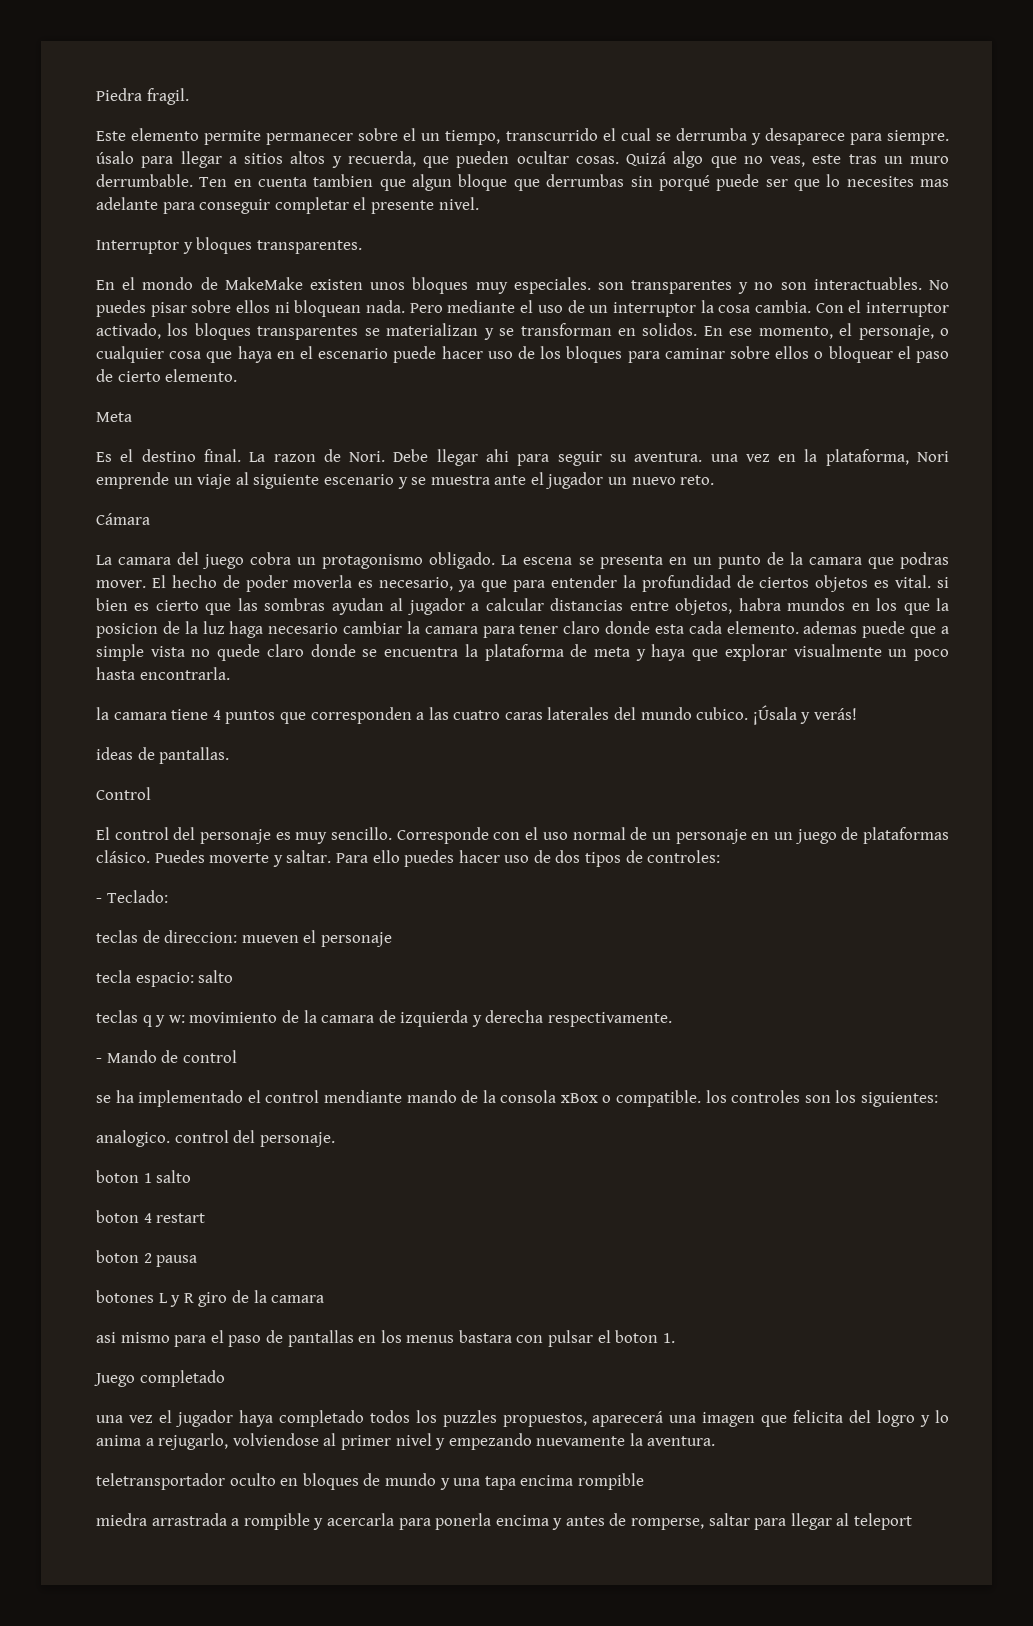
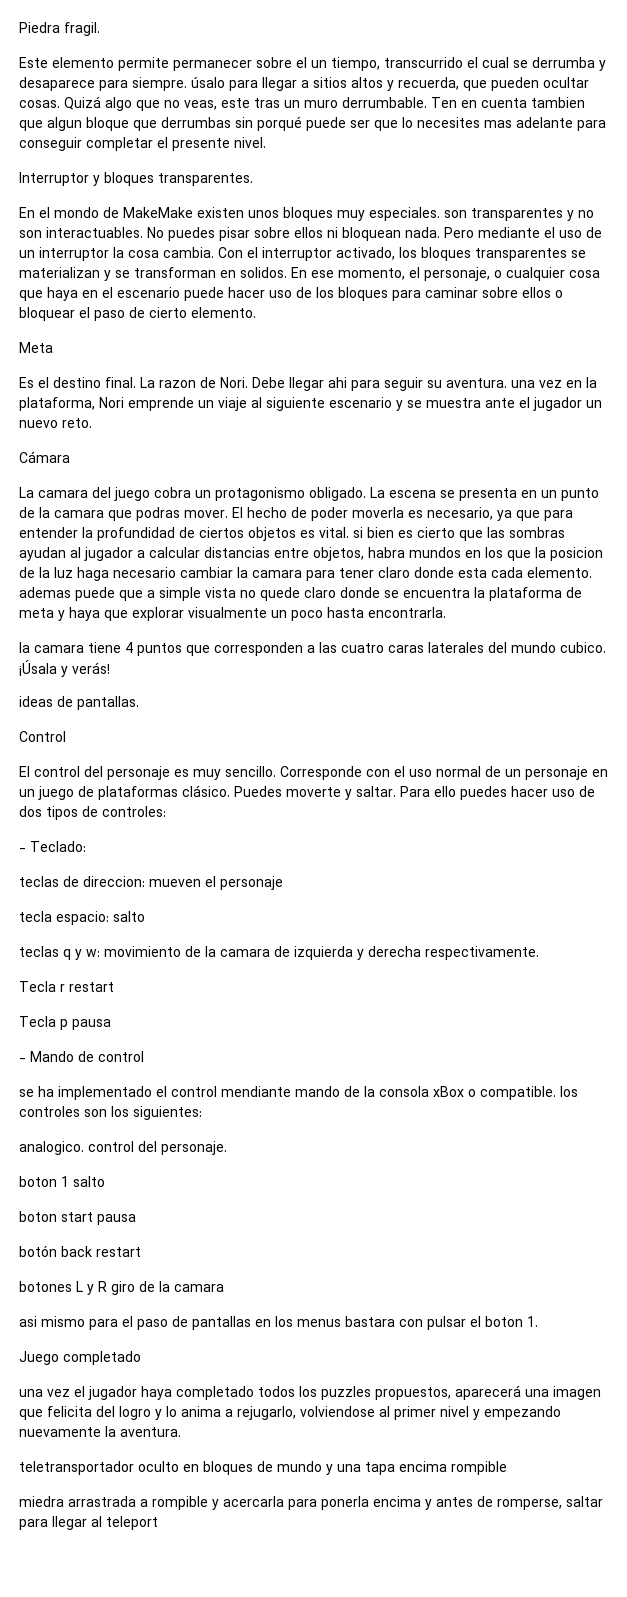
+ Tecla r restart
+ Tecla p pausa
- boton 4 restart
- boton 2 pausa
+ boton start pausa
+ botón back restart

